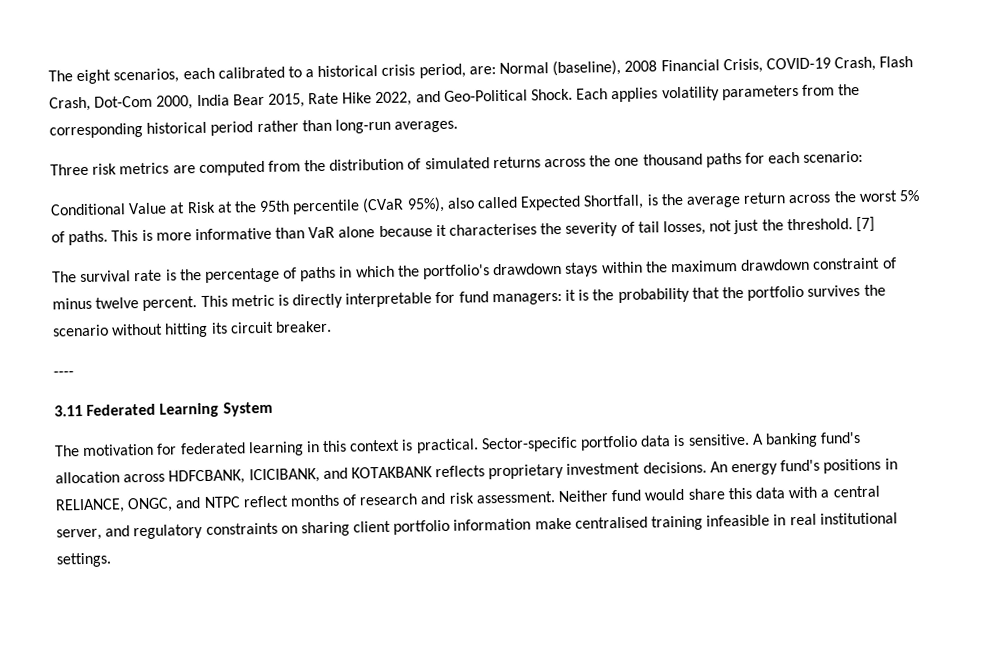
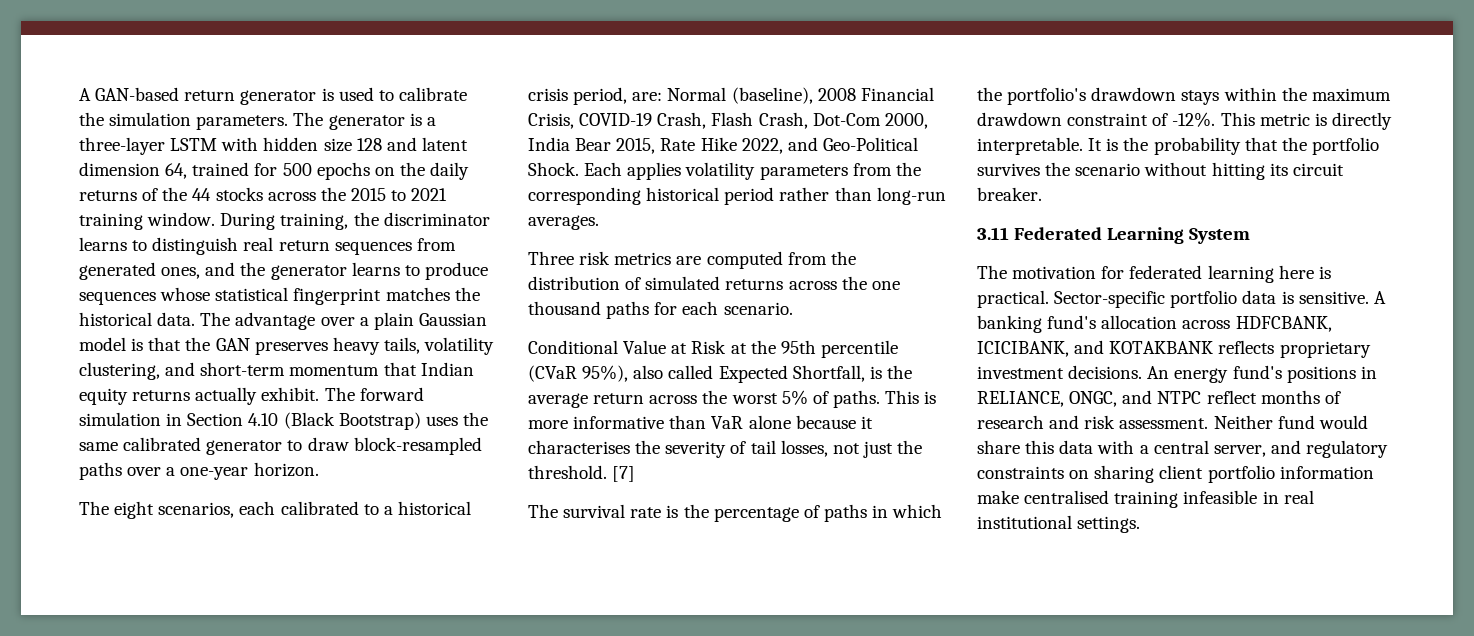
+ A GAN-based return generator is used to calibrate the simulation parameters. The generator is a three-layer LSTM with hidden size 128 and latent dimension 64, trained for 500 epochs on the daily returns of the 44 stocks across the 2015 to 2021 training window. During training, the discriminator learns to distinguish real return sequences from generated ones, and the generator learns to produce sequences whose statistical fingerprint matches the historical data. The advantage over a plain Gaussian model is that the GAN preserves heavy tails, volatility clustering, and short-term momentum that Indian equity returns actually exhibit. The forward simulation in Section 4.10 (Black Bootstrap) uses the same calibrated generator to draw block-resampled paths over a one-year horizon.
- Three risk metrics are computed from the distribution of simulated returns across the one thousand paths for each scenario:
+ Three risk metrics are computed from the distribution of simulated returns across the one thousand paths for each scenario.
- The survival rate is the percentage of paths in which the portfolio's drawdown stays within the maximum drawdown constraint of minus twelve percent.
+ The survival rate is the percentage of paths in which the portfolio's drawdown stays within the maximum drawdown constraint of -12%.
- This metric is directly interpretable for fund managers: it is the probability that the portfolio survives the scenario without hitting its circuit breaker.
+ This metric is directly interpretable. It is the probability that the portfolio survives the scenario without hitting its circuit breaker.
- ----
- The motivation for federated learning in this context is practical.
+ The motivation for federated learning here is practical.

